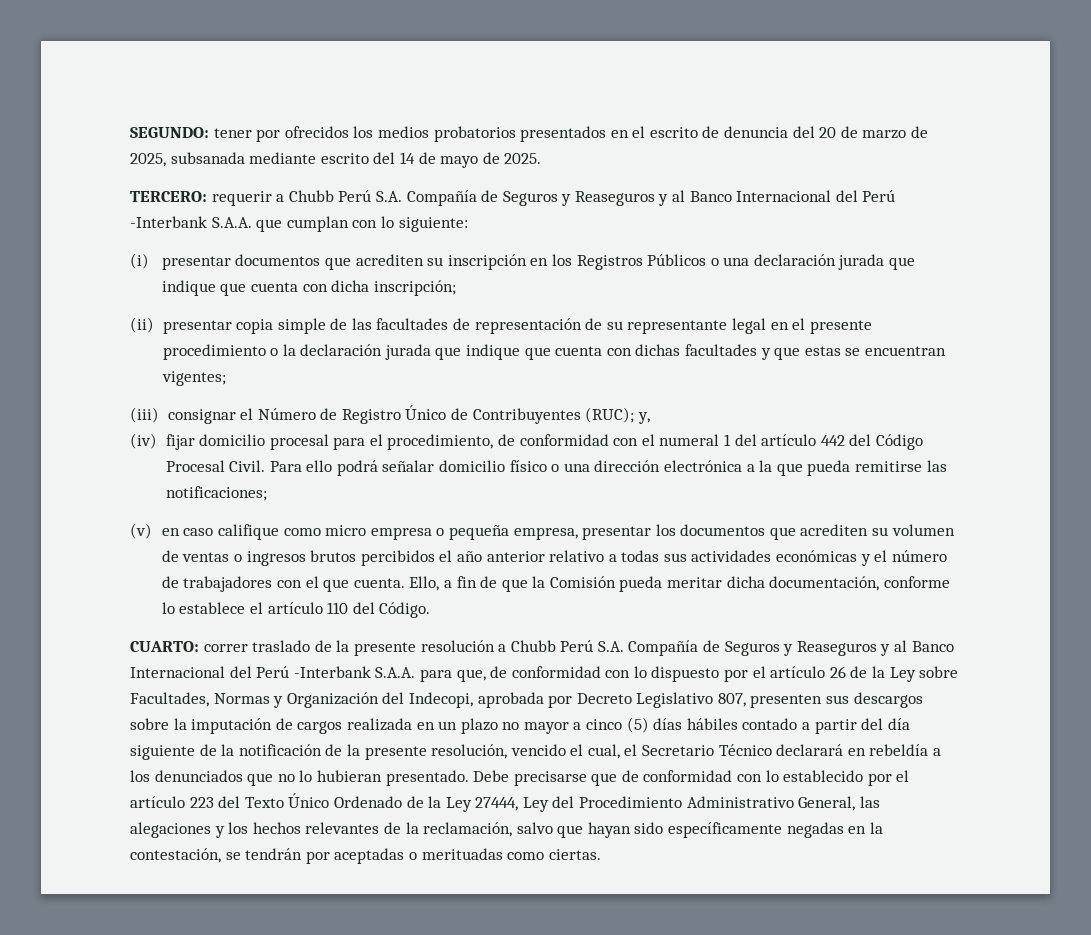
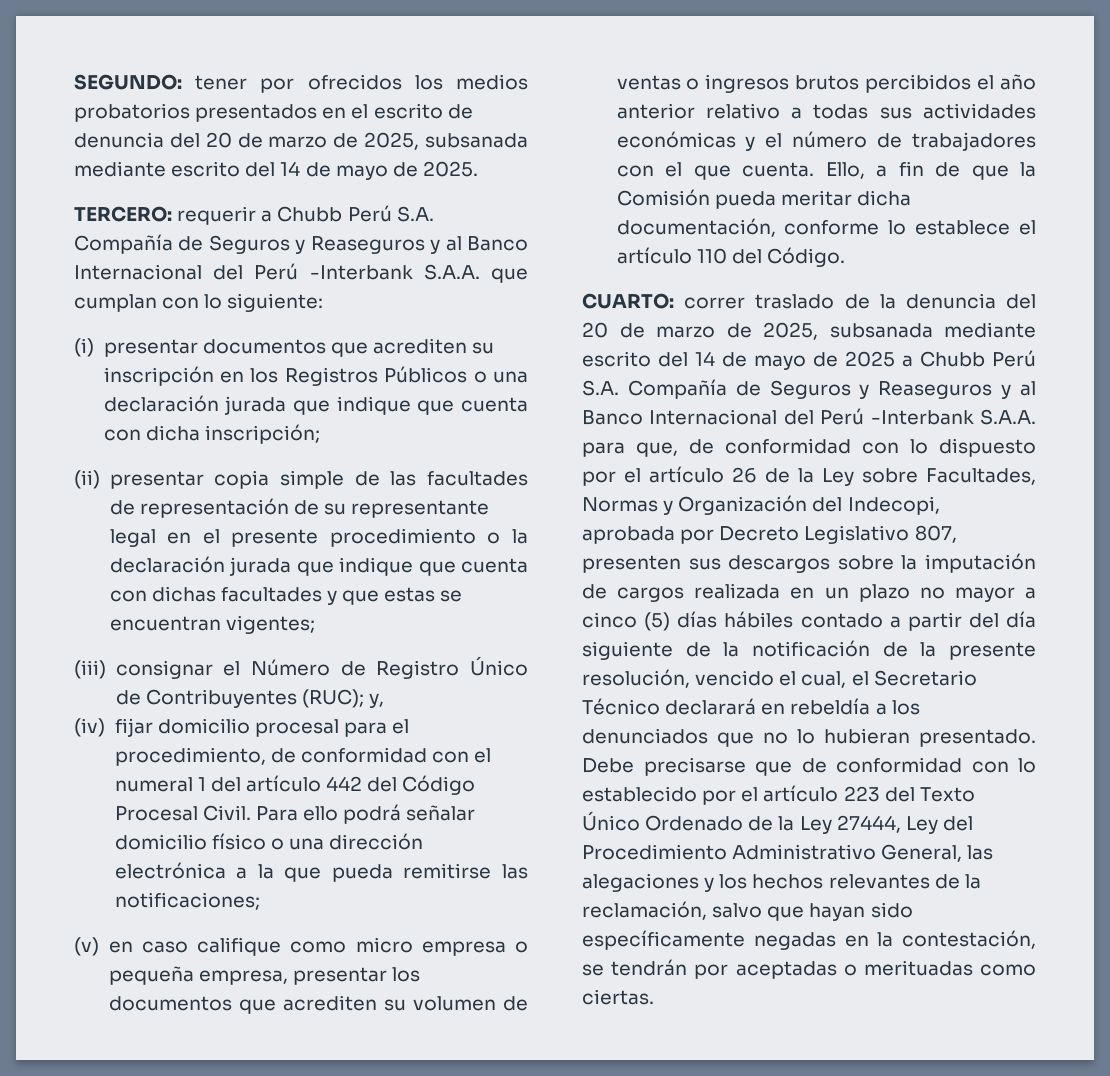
- correr traslado de la presente resolución a Chubb Perú S.A. Compañía de Seguros y Reaseguros y al Banco Internacional del Perú -Interbank S.A.A. para que, de conformidad con lo dispuesto por el artículo 26 de la Ley sobre Facultades, Normas y Organización del Indecopi, aprobada por Decreto Legislativo 807, presenten sus descargos sobre la imputación de cargos realizada en un plazo no mayor a cinco (5) días hábiles contado a partir del día siguiente de la notificación de la presente resolución, vencido el cual, el Secretario Técnico declarará en rebeldía a los denunciados que no lo hubieran presentado.
+ correr traslado de la denuncia del 20 de marzo de 2025, subsanada mediante escrito del 14 de mayo de 2025 a Chubb Perú S.A. Compañía de Seguros y Reaseguros y al Banco Internacional del Perú -Interbank S.A.A. para que, de conformidad con lo dispuesto por el artículo 26 de la Ley sobre Facultades, Normas y Organización del Indecopi, aprobada por Decreto Legislativo 807, presenten sus descargos sobre la imputación de cargos realizada en un plazo no mayor a cinco (5) días hábiles contado a partir del día siguiente de la notificación de la presente resolución, vencido el cual, el Secretario Técnico declarará en rebeldía a los denunciados que no lo hubieran presentado.

